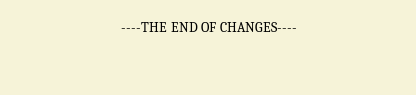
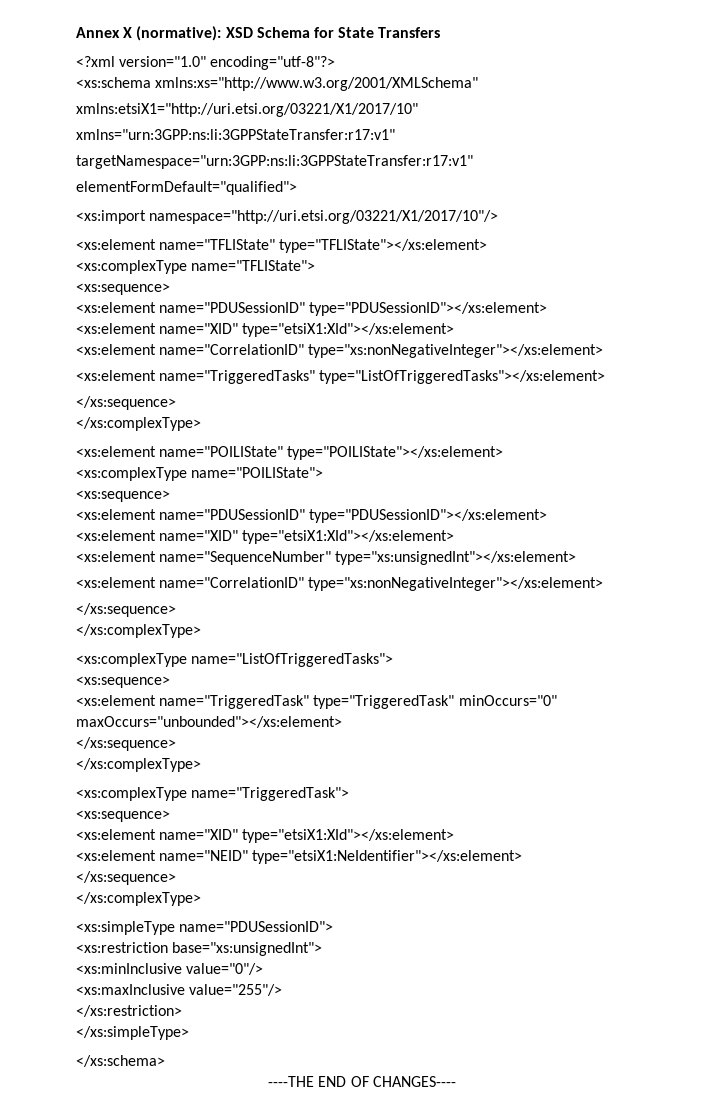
+ Annex X (normative): XSD Schema for State Transfers
+ <?xml version="1.0" encoding="utf-8"?>
+ <xs:schema xmlns:xs="http://www.w3.org/2001/XMLSchema"
+ xmlns:etsiX1="http://uri.etsi.org/03221/X1/2017/10"
+ xmlns="urn:3GPP:ns:li:3GPPStateTransfer:r17:v1"
+ targetNamespace="urn:3GPP:ns:li:3GPPStateTransfer:r17:v1"
+ elementFormDefault="qualified">
+ <xs:import namespace="http://uri.etsi.org/03221/X1/2017/10"/>
+ <xs:element name="TFLIState" type="TFLIState"></xs:element>
+ <xs:complexType name="TFLIState">
+ <xs:sequence>
+ <xs:element name="PDUSessionID" type="PDUSessionID"></xs:element>
+ <xs:element name="XID" type="etsiX1:XId"></xs:element>
+ <xs:element name="CorrelationID" type="xs:nonNegativeInteger"></xs:element>
+ <xs:element name="TriggeredTasks" type="ListOfTriggeredTasks"></xs:element>
+ </xs:sequence>
+ </xs:complexType>
+ <xs:element name="POILIState" type="POILIState"></xs:element>
+ <xs:complexType name="POILIState">
+ <xs:sequence>
+ <xs:element name="PDUSessionID" type="PDUSessionID"></xs:element>
+ <xs:element name="XID" type="etsiX1:XId"></xs:element>
+ <xs:element name="SequenceNumber" type="xs:unsignedInt"></xs:element>
+ <xs:element name="CorrelationID" type="xs:nonNegativeInteger"></xs:element>
+ </xs:sequence>
+ </xs:complexType>
+ <xs:complexType name="ListOfTriggeredTasks">
+ <xs:sequence>
+ <xs:element name="TriggeredTask" type="TriggeredTask" minOccurs="0" maxOccurs="unbounded"></xs:element>
+ </xs:sequence>
+ </xs:complexType>
+ <xs:complexType name="TriggeredTask">
+ <xs:sequence>
+ <xs:element name="XID" type="etsiX1:XId"></xs:element>
+ <xs:element name="NEID" type="etsiX1:NeIdentifier"></xs:element>
+ </xs:sequence>
+ </xs:complexType>
+ <xs:simpleType name="PDUSessionID">
+ <xs:restriction base="xs:unsignedInt">
+ <xs:minInclusive value="0"/>
+ <xs:maxInclusive value="255"/>
+ </xs:restriction>
+ </xs:simpleType>
+ </xs:schema>

